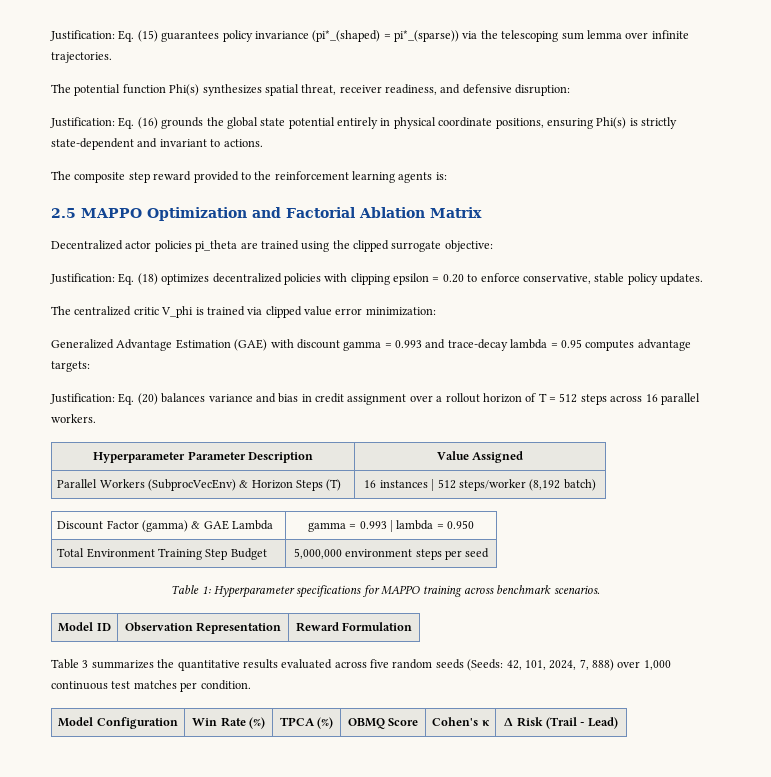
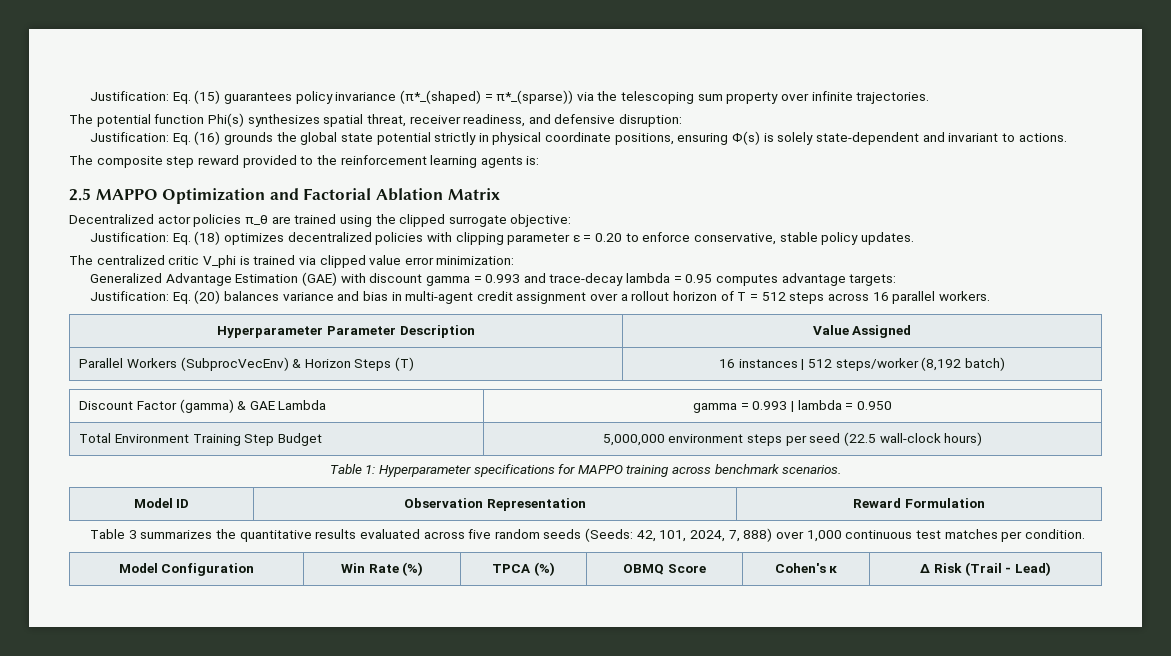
- Justification: Eq. (15) guarantees policy invariance (pi*_(shaped) = pi*_(sparse)) via the telescoping sum lemma over infinite trajectories.
+ Justification: Eq. (15) guarantees policy invariance (π*_(shaped) = π*_(sparse)) via the telescoping sum property over infinite trajectories.
- Justification: Eq. (16) grounds the global state potential entirely in physical coordinate positions, ensuring Phi(s) is strictly state-dependent and invariant to actions.
+ Justification: Eq. (16) grounds the global state potential strictly in physical coordinate positions, ensuring Φ(s) is solely state-dependent and invariant to actions.
- Decentralized actor policies pi_theta are trained using the clipped surrogate objective:
+ Decentralized actor policies π_θ are trained using the clipped surrogate objective:
- Justification: Eq. (18) optimizes decentralized policies with clipping epsilon = 0.20 to enforce conservative, stable policy updates.
+ Justification: Eq. (18) optimizes decentralized policies with clipping parameter ε = 0.20 to enforce conservative, stable policy updates.
- Justification: Eq. (20) balances variance and bias in credit assignment over a rollout horizon of T = 512 steps across 16 parallel workers.
+ Justification: Eq. (20) balances variance and bias in multi-agent credit assignment over a rollout horizon of T = 512 steps across 16 parallel workers.
- Total Environment Training Step Budget | 5,000,000 environment steps per seed
+ Total Environment Training Step Budget | 5,000,000 environment steps per seed (22.5 wall-clock hours)

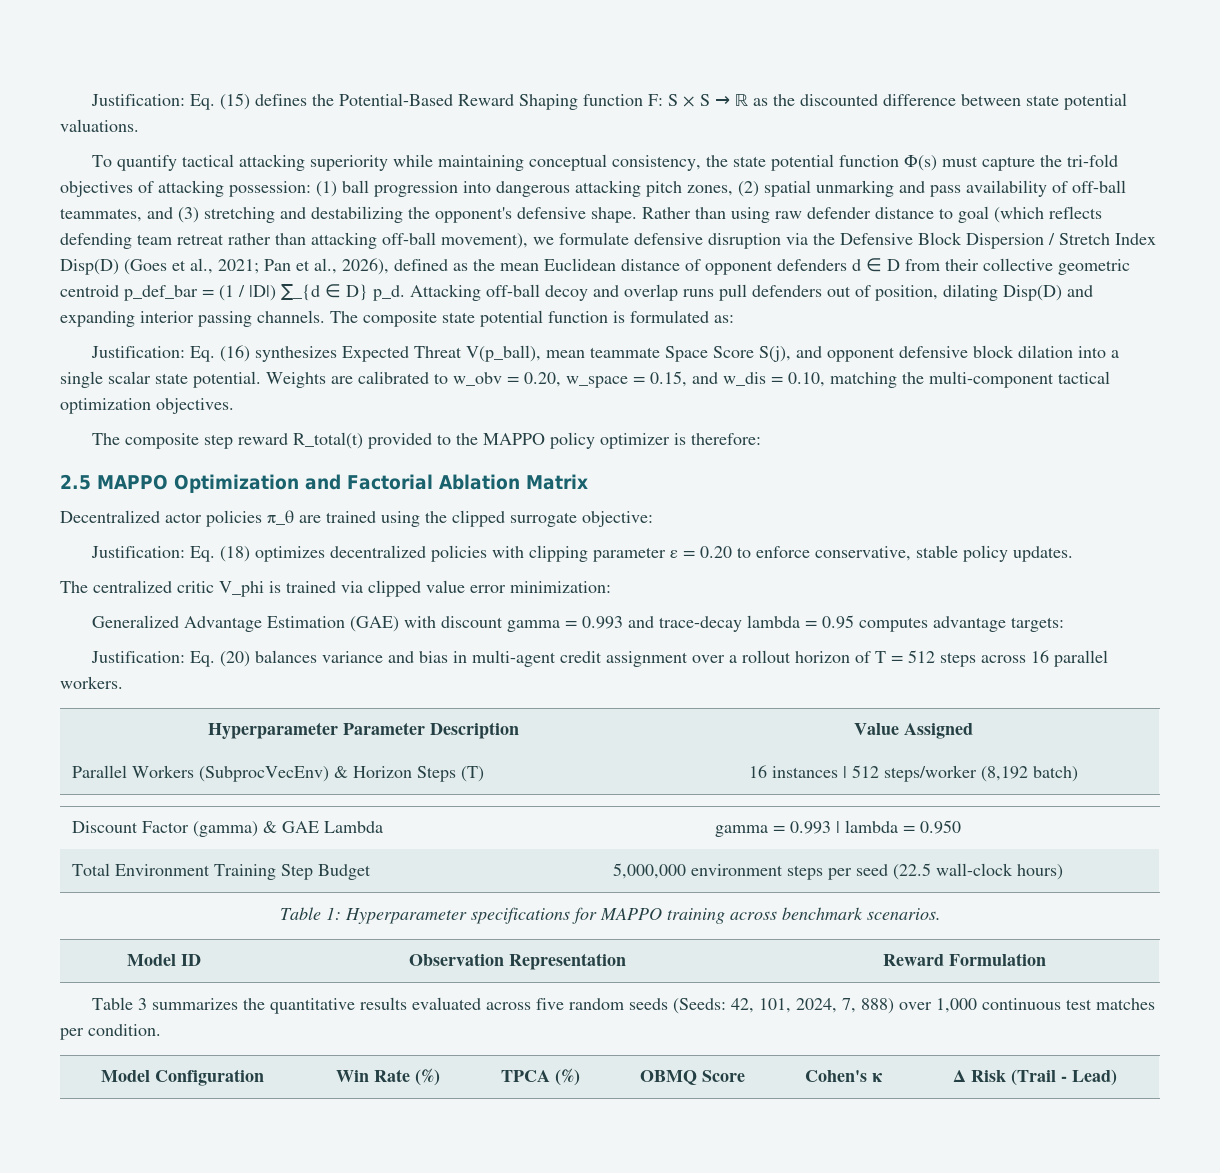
- Justification: Eq. (15) guarantees policy invariance (π*_(shaped) = π*_(sparse)) via the telescoping sum property over infinite trajectories.
- The potential function Phi(s) synthesizes spatial threat, receiver readiness, and defensive disruption:
- Justification: Eq. (16) grounds the global state potential strictly in physical coordinate positions, ensuring Φ(s) is solely state-dependent and invariant to actions.
+ Justification: Eq. (15) defines the Potential-Based Reward Shaping function F: S × S → ℝ as the discounted difference between state potential valuations.
+ To quantify tactical attacking superiority while maintaining conceptual consistency, the state potential function Φ(s) must capture the tri-fold objectives of attacking possession: (1) ball progression into dangerous attacking pitch zones, (2) spatial unmarking and pass availability of off-ball teammates, and (3) stretching and destabilizing the opponent's defensive shape. Rather than using raw defender distance to goal (which reflects defending team retreat rather than attacking off-ball movement), we formulate defensive disruption via the Defensive Block Dispersion / Stretch Index Disp(D) (Goes et al., 2021; Pan et al., 2026), defined as the mean Euclidean distance of opponent defenders d ∈ D from their collective geometric centroid p_def_bar = (1 / |D|) ∑_{d ∈ D} p_d. Attacking off-ball decoy and overlap runs pull defenders out of position, dilating Disp(D) and expanding interior passing channels. The composite state potential function is formulated as:
+ Justification: Eq. (16) synthesizes Expected Threat V(p_ball), mean teammate Space Score S(j), and opponent defensive block dilation into a single scalar state potential. Weights are calibrated to w_obv = 0.20, w_space = 0.15, and w_dis = 0.10, matching the multi-component tactical optimization objectives.
- The composite step reward provided to the reinforcement learning agents is:
+ The composite step reward R_total(t) provided to the MAPPO policy optimizer is therefore:

